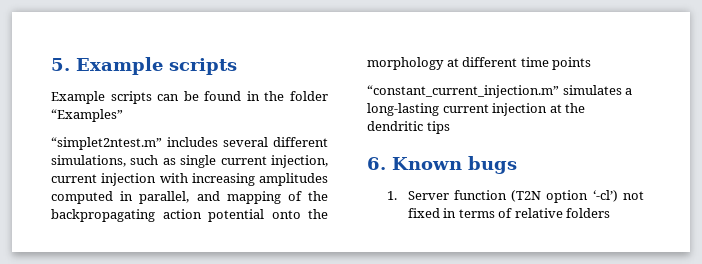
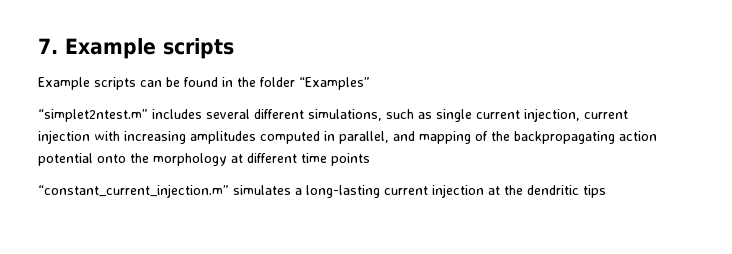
- 5. Example scripts
+ 7. Example scripts
- 6. Known bugs
- 1. Server function (T2N option ‘-cl’) not fixed in terms of relative folders

